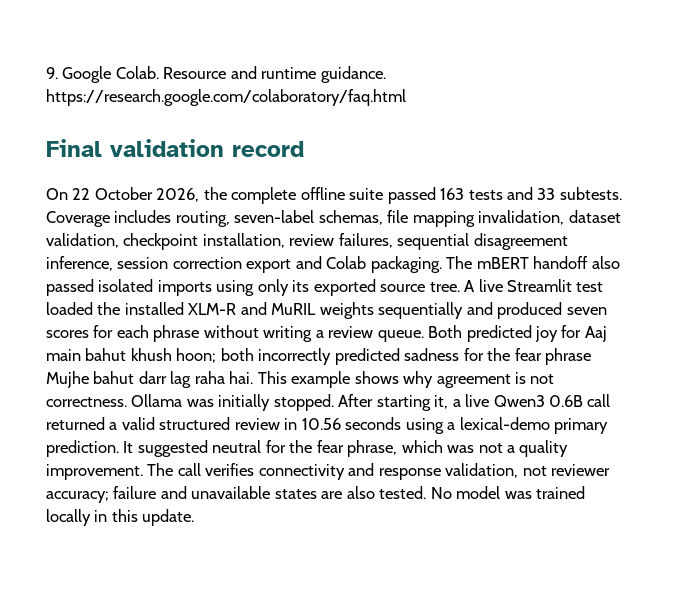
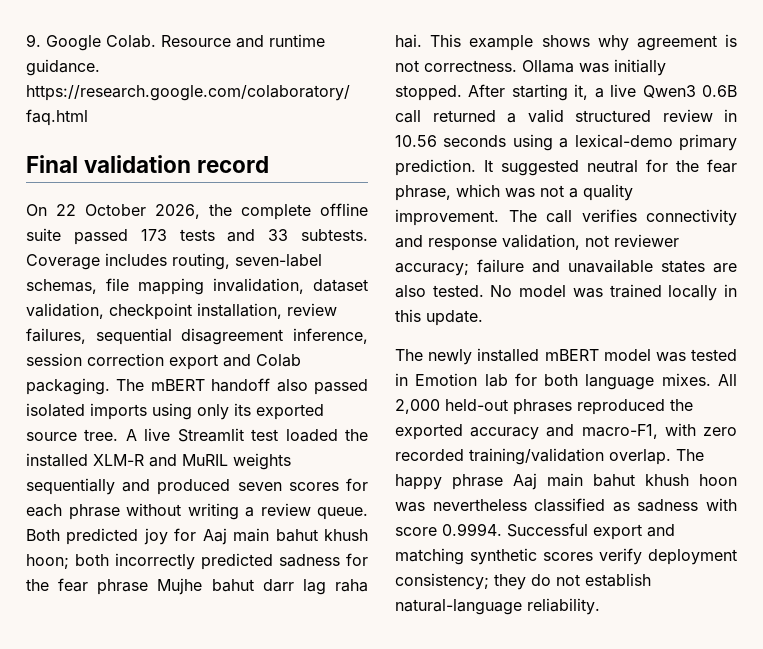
- On 22 October 2026, the complete offline suite passed 163 tests and 33 subtests.
+ On 22 October 2026, the complete offline suite passed 173 tests and 33 subtests.
+ The newly installed mBERT model was tested in Emotion lab for both language mixes. All 2,000 held-out phrases reproduced the exported accuracy and macro-F1, with zero recorded training/validation overlap. The happy phrase Aaj main bahut khush hoon was nevertheless classified as sadness with score 0.9994. Successful export and matching synthetic scores verify deployment consistency; they do not establish natural-language reliability.

